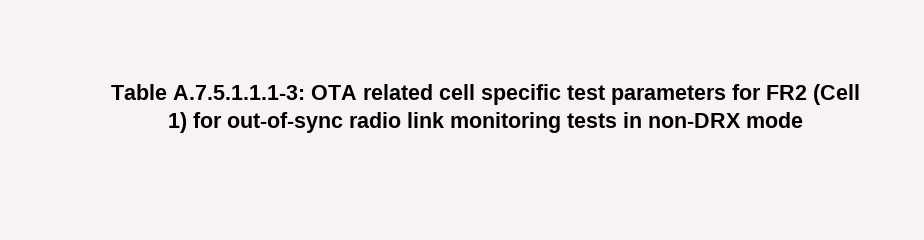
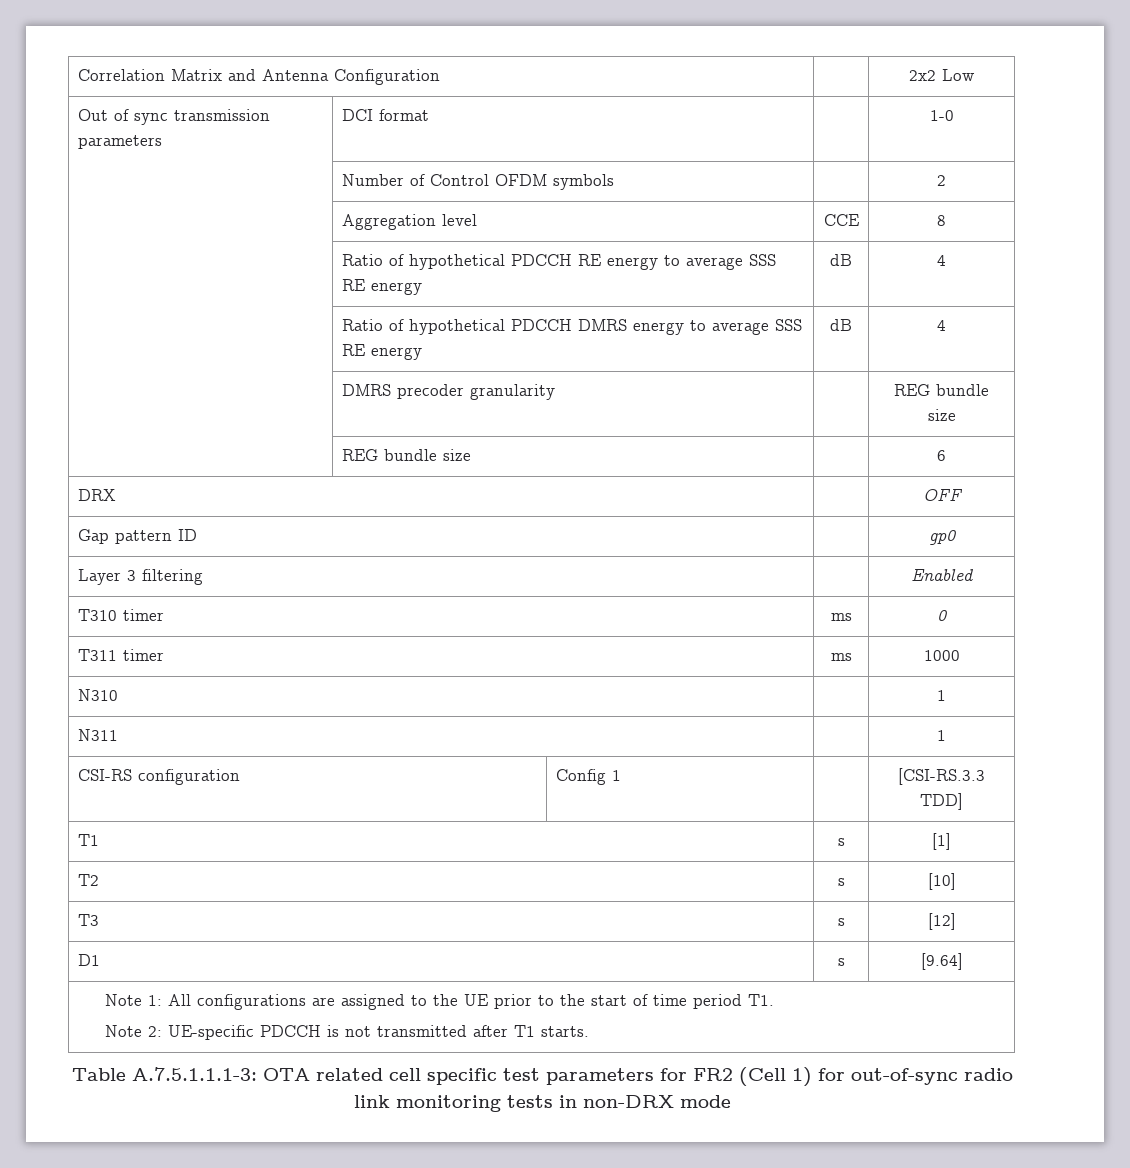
+ Correlation Matrix and Antenna Configuration | | 2x2 Low
+ Out of sync transmission parameters | DCI format | | 1-0
+ | Number of Control OFDM symbols | | 2
+ | Aggregation level | CCE | 8
+ | Ratio of hypothetical PDCCH RE energy to average SSS RE energy | dB | 4
+ | Ratio of hypothetical PDCCH DMRS energy to average SSS RE energy | dB | 4
+ | DMRS precoder granularity | | REG bundle size
+ | REG bundle size | | 6
+ DRX | | OFF
+ Gap pattern ID | | gp0
+ Layer 3 filtering | | Enabled
+ T310 timer | ms | 0
+ T311 timer | ms | 1000
+ N310 | | 1
+ N311 | | 1
+ CSI-RS configuration | Config 1 | | [CSI-RS.3.3 TDD]
+ T1 | s | [1]
+ T2 | s | [10]
+ T3 | s | [12]
+ D1 | s | [9.64]
+ Note 1: All configurations are assigned to the UE prior to the start of time period T1.
+ Note 2: UE-specific PDCCH is not transmitted after T1 starts.

